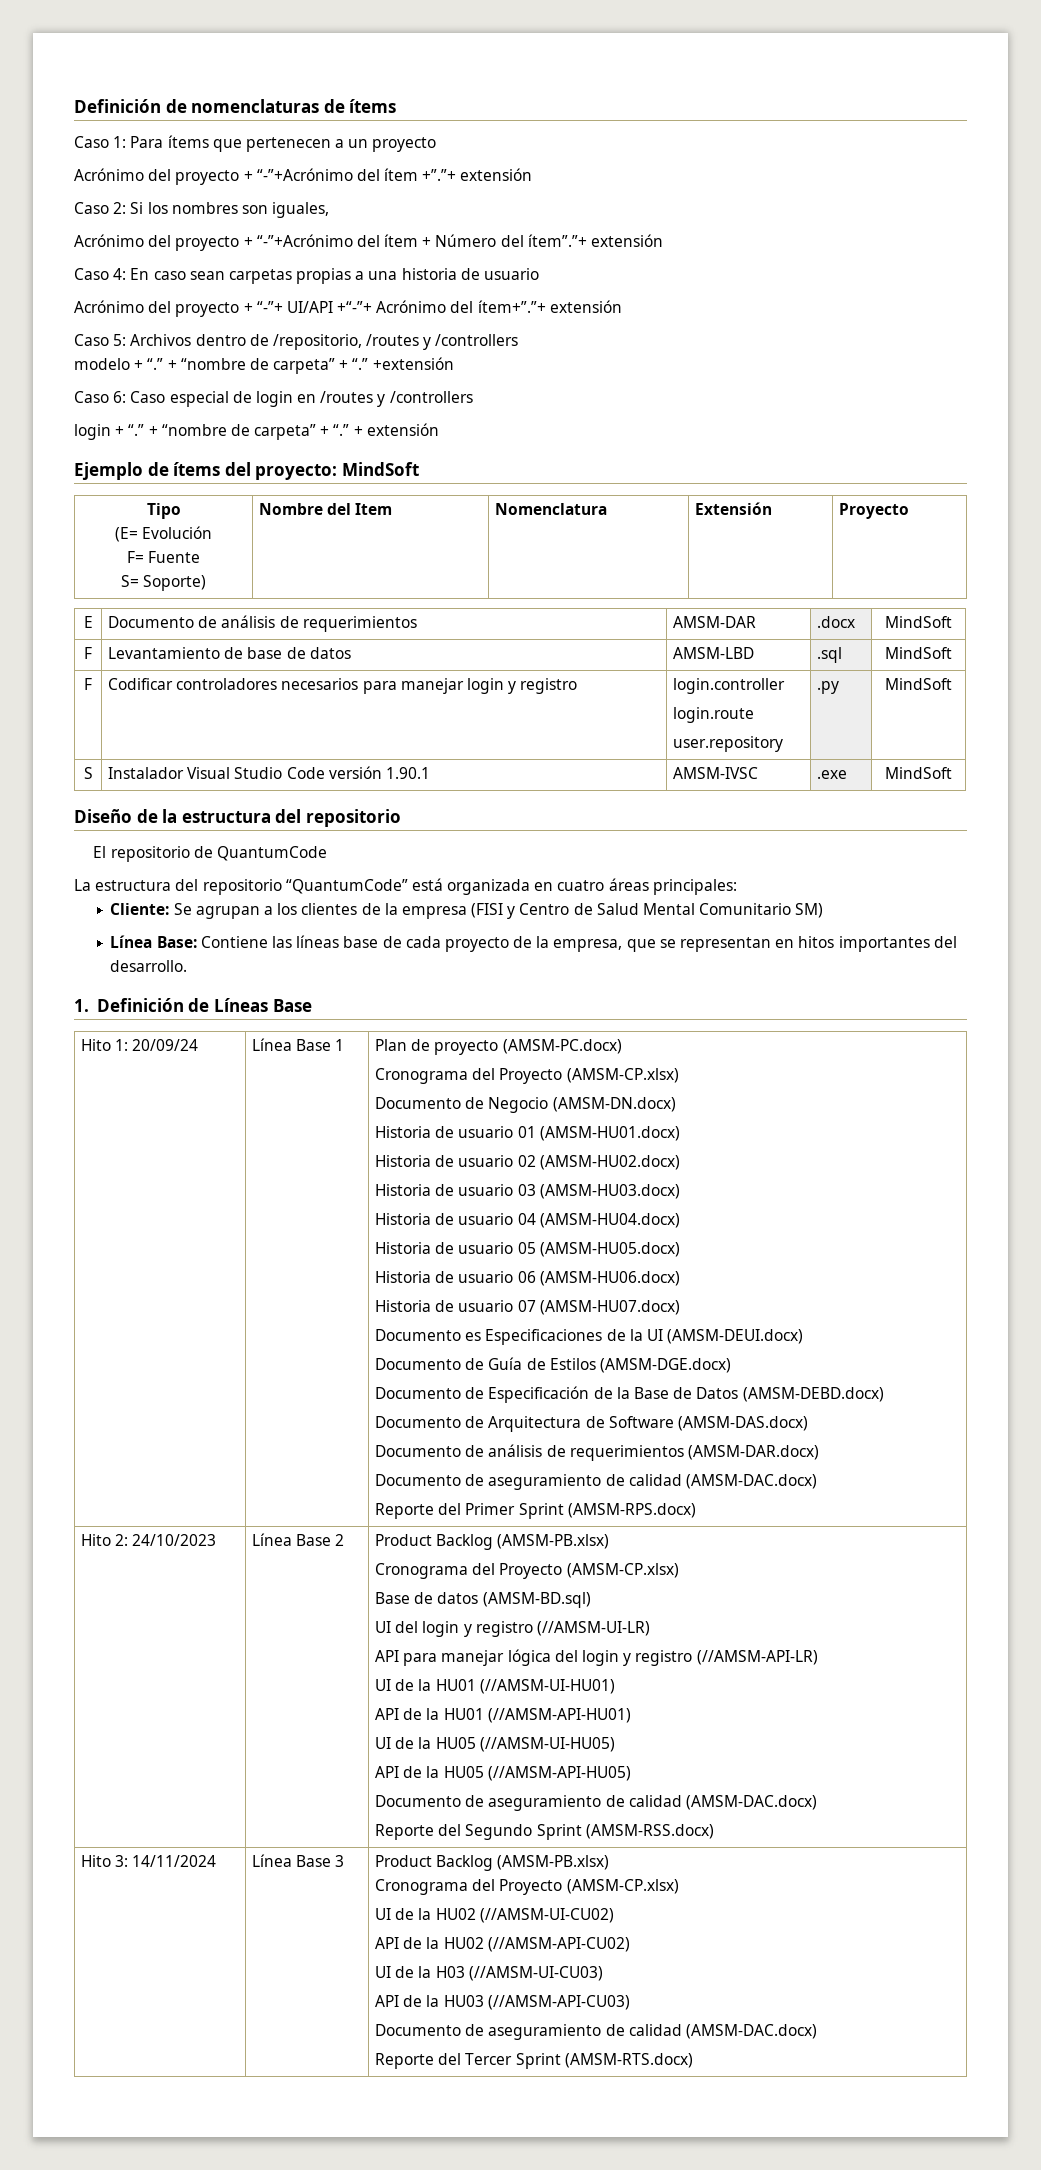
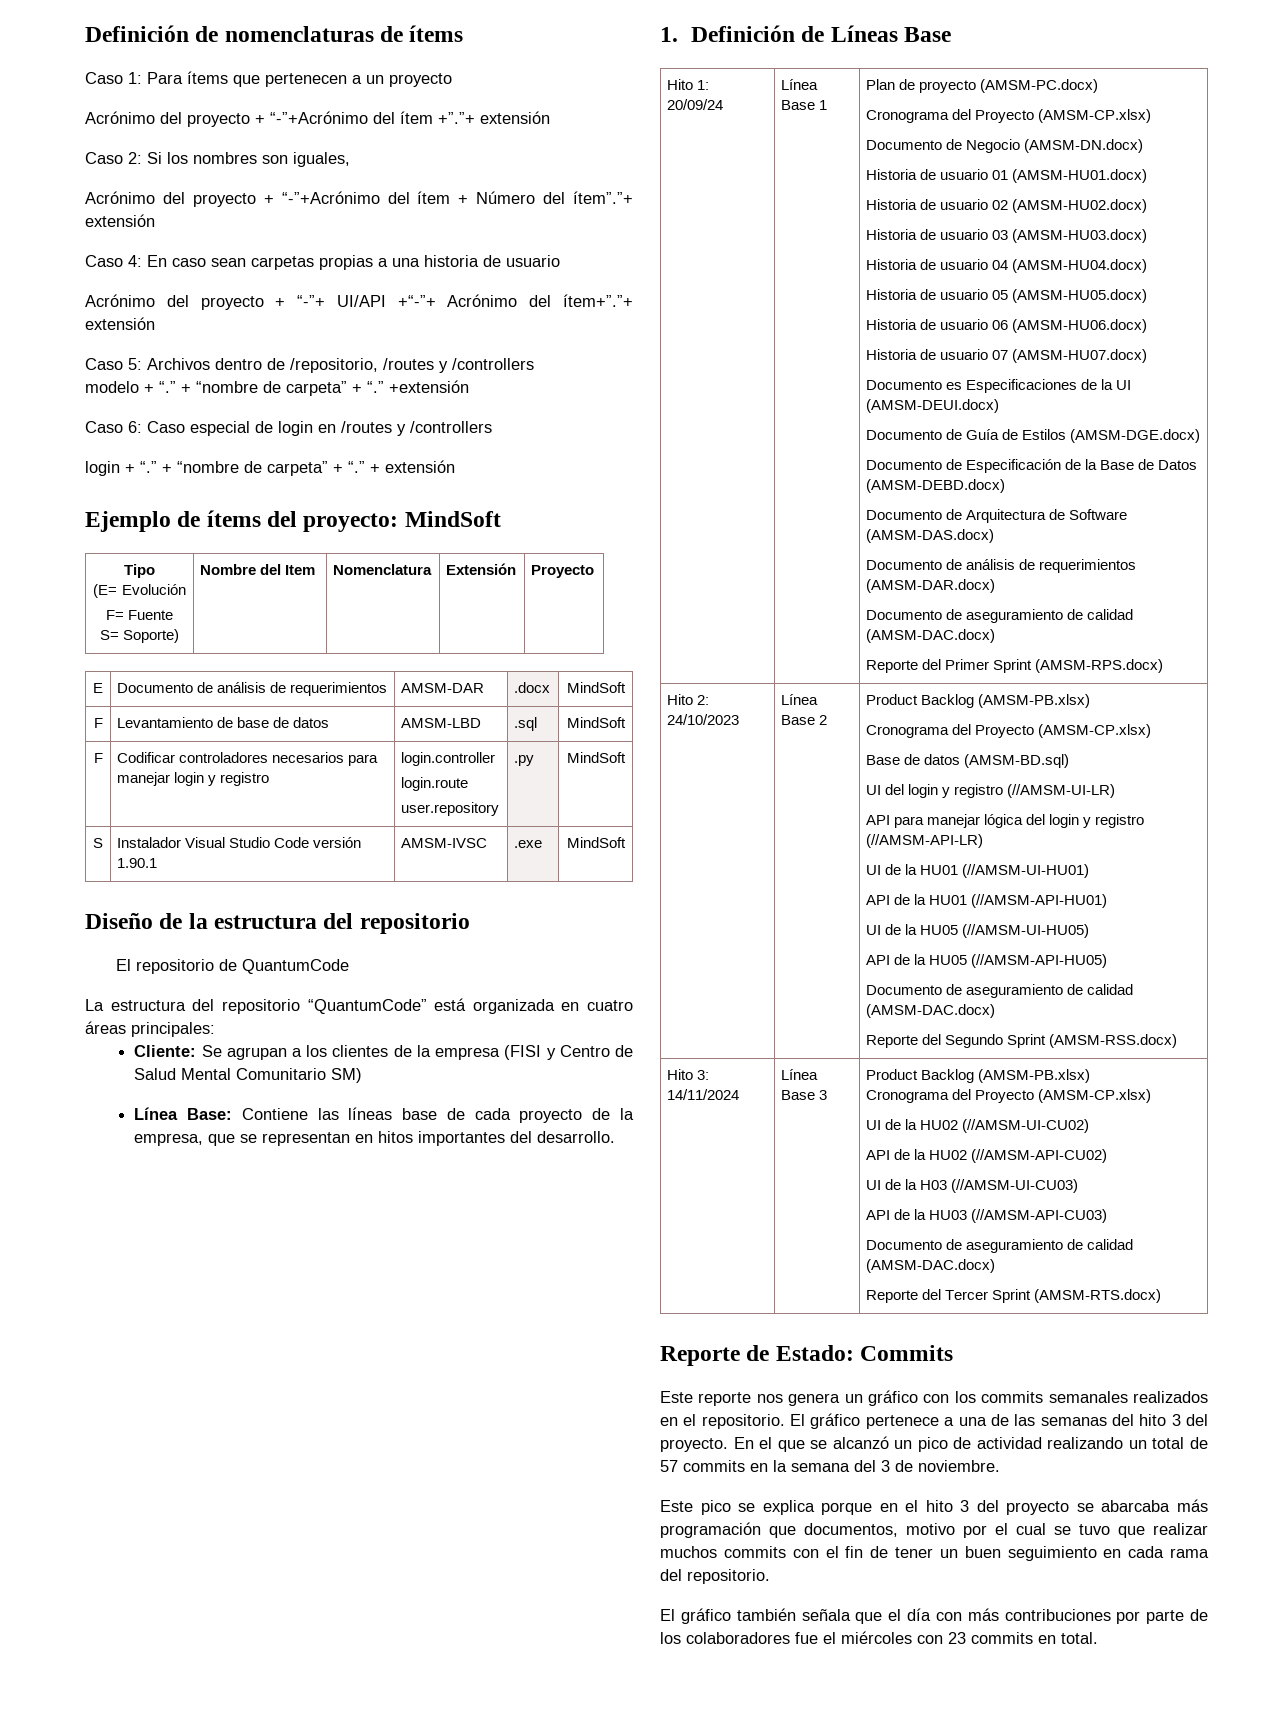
+ Reporte de Estado: Commits
+ Este reporte nos genera un gráfico con los commits semanales realizados en el repositorio. El gráfico pertenece a una de las semanas del hito 3 del proyecto. En el que se alcanzó un pico de actividad realizando un total de 57 commits en la semana del 3 de noviembre.
+ Este pico se explica porque en el hito 3 del proyecto se abarcaba más programación que documentos, motivo por el cual se tuvo que realizar muchos commits con el fin de tener un buen seguimiento en cada rama del repositorio.
+ El gráfico también señala que el día con más contribuciones por parte de los colaboradores fue el miércoles con 23 commits en total.

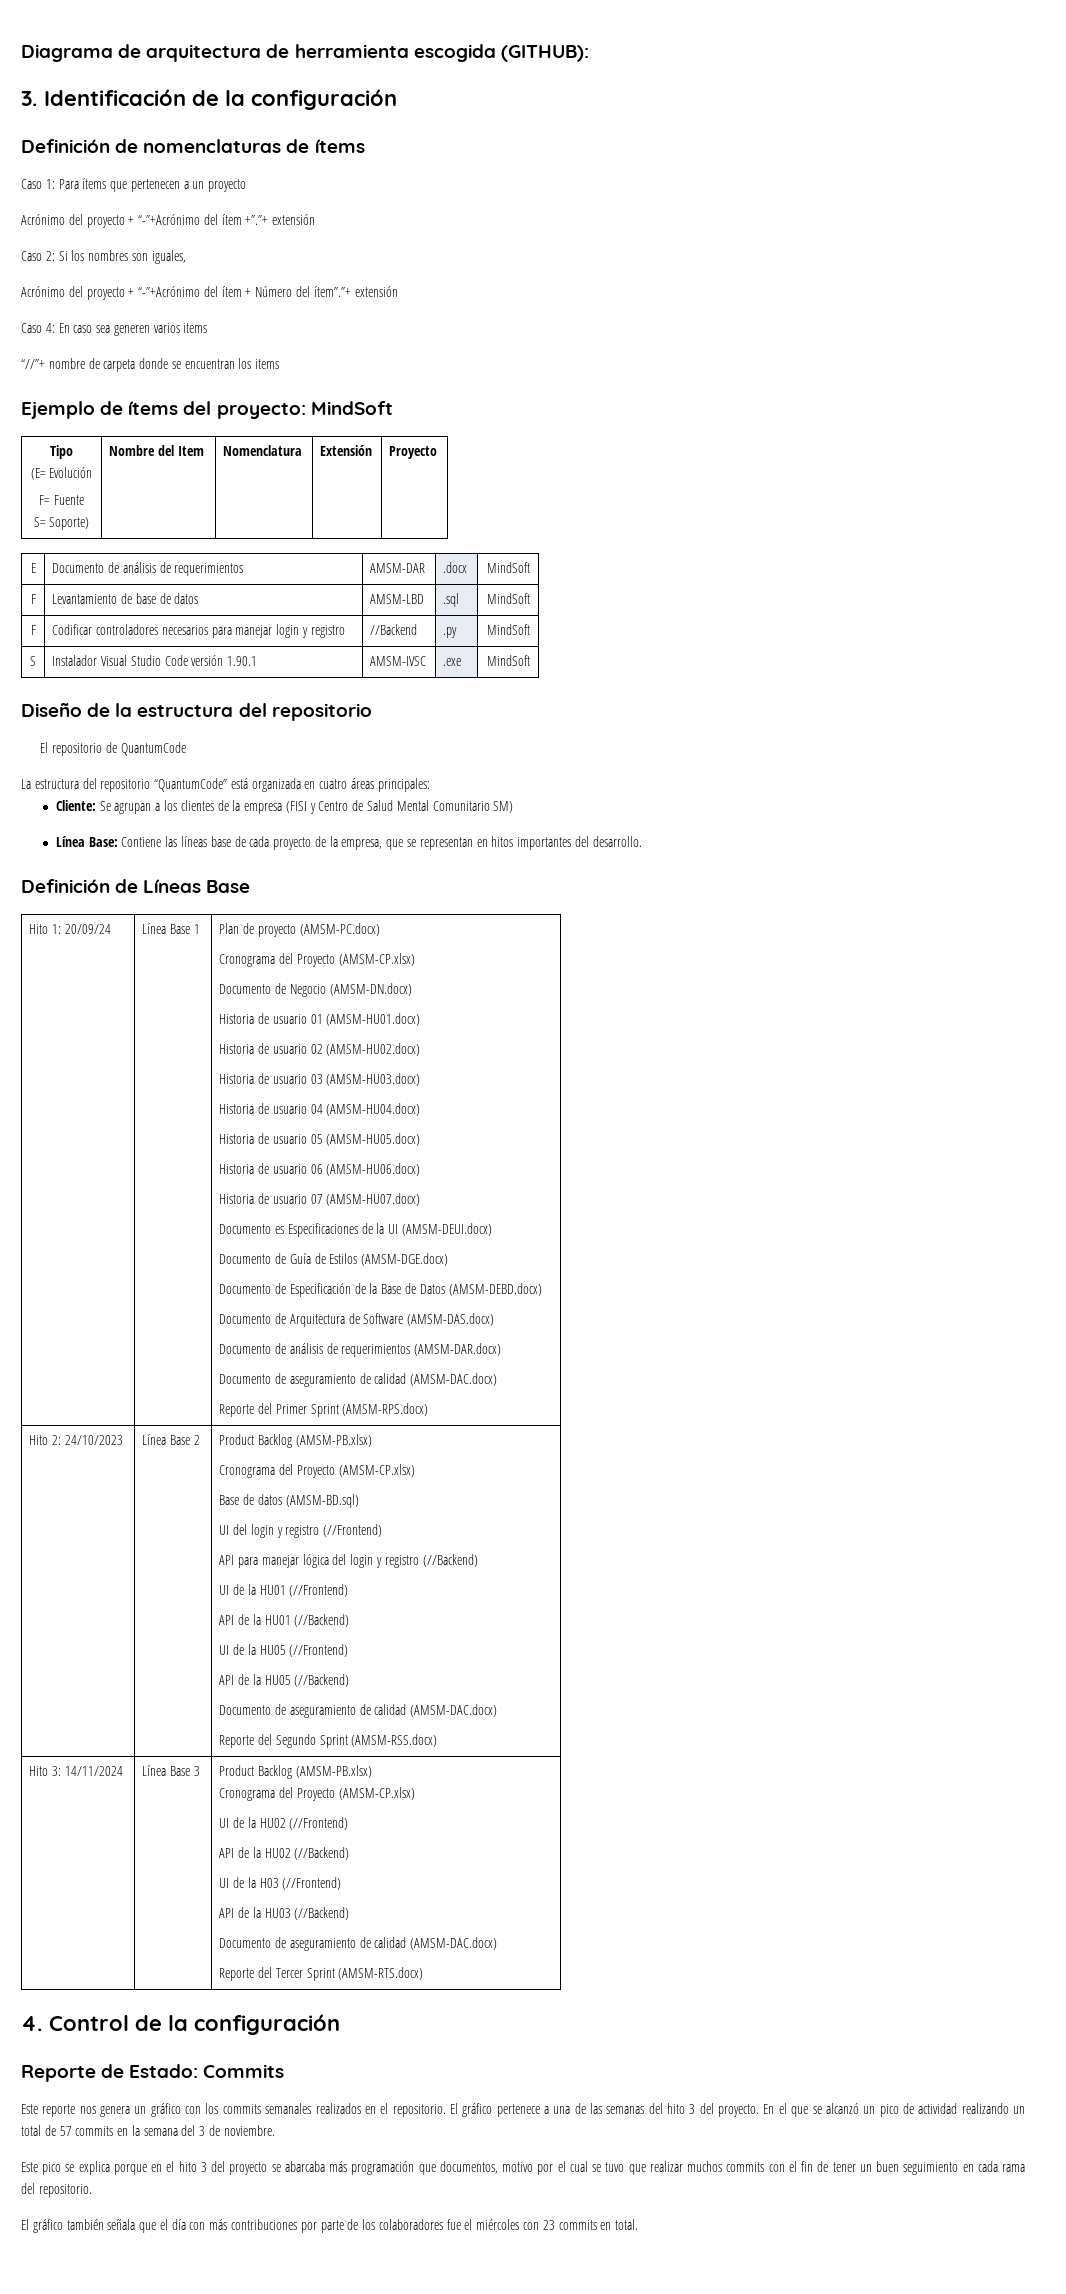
+ Diagrama de arquitectura de herramienta escogida (GITHUB):
+ 3. Identificación de la configuración
- Caso 4: En caso sean carpetas propias a una historia de usuario
- Acrónimo del proyecto + “-”+ UI/API +“-”+ Acrónimo del ítem+”.”+ extensión
- Caso 5: Archivos dentro de /repositorio, /routes y /controllers
- modelo + “.” + “nombre de carpeta” + “.” +extensión
- Caso 6: Caso especial de login en /routes y /controllers
- login + “.” + “nombre de carpeta” + “.” + extensión
+ Caso 4: En caso sea generen varios items
+ “//”+ nombre de carpeta donde se encuentran los items
- F | Codificar controladores necesarios para manejar login y registro | login.controller
- login.route
- user.repository | .py | MindSoft
+ F | Codificar controladores necesarios para manejar login y registro | //Backend | .py | MindSoft
- 1. Definición de Líneas Base
+ Definición de Líneas Base
- UI del login y registro (//AMSM-UI-LR)
+ UI del login y registro (//Frontend)
- API para manejar lógica del login y registro (//AMSM-API-LR)
+ API para manejar lógica del login y registro (//Backend)
- UI de la HU01 (//AMSM-UI-HU01)
+ UI de la HU01 (//Frontend)
- API de la HU01 (//AMSM-API-HU01)
+ API de la HU01 (//Backend)
- UI de la HU05 (//AMSM-UI-HU05)
+ UI de la HU05 (//Frontend)
- API de la HU05 (//AMSM-API-HU05)
+ API de la HU05 (//Backend)
- UI de la HU02 (//AMSM-UI-CU02)
+ UI de la HU02 (//Frontend)
- API de la HU02 (//AMSM-API-CU02)
+ API de la HU02 (//Backend)
- UI de la H03 (//AMSM-UI-CU03)
+ UI de la H03 (//Frontend)
- API de la HU03 (//AMSM-API-CU03)
+ API de la HU03 (//Backend)
+ 4. Control de la configuración

